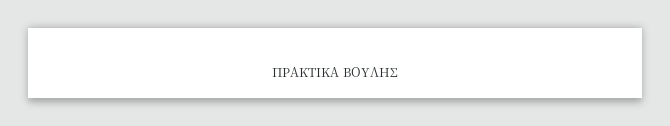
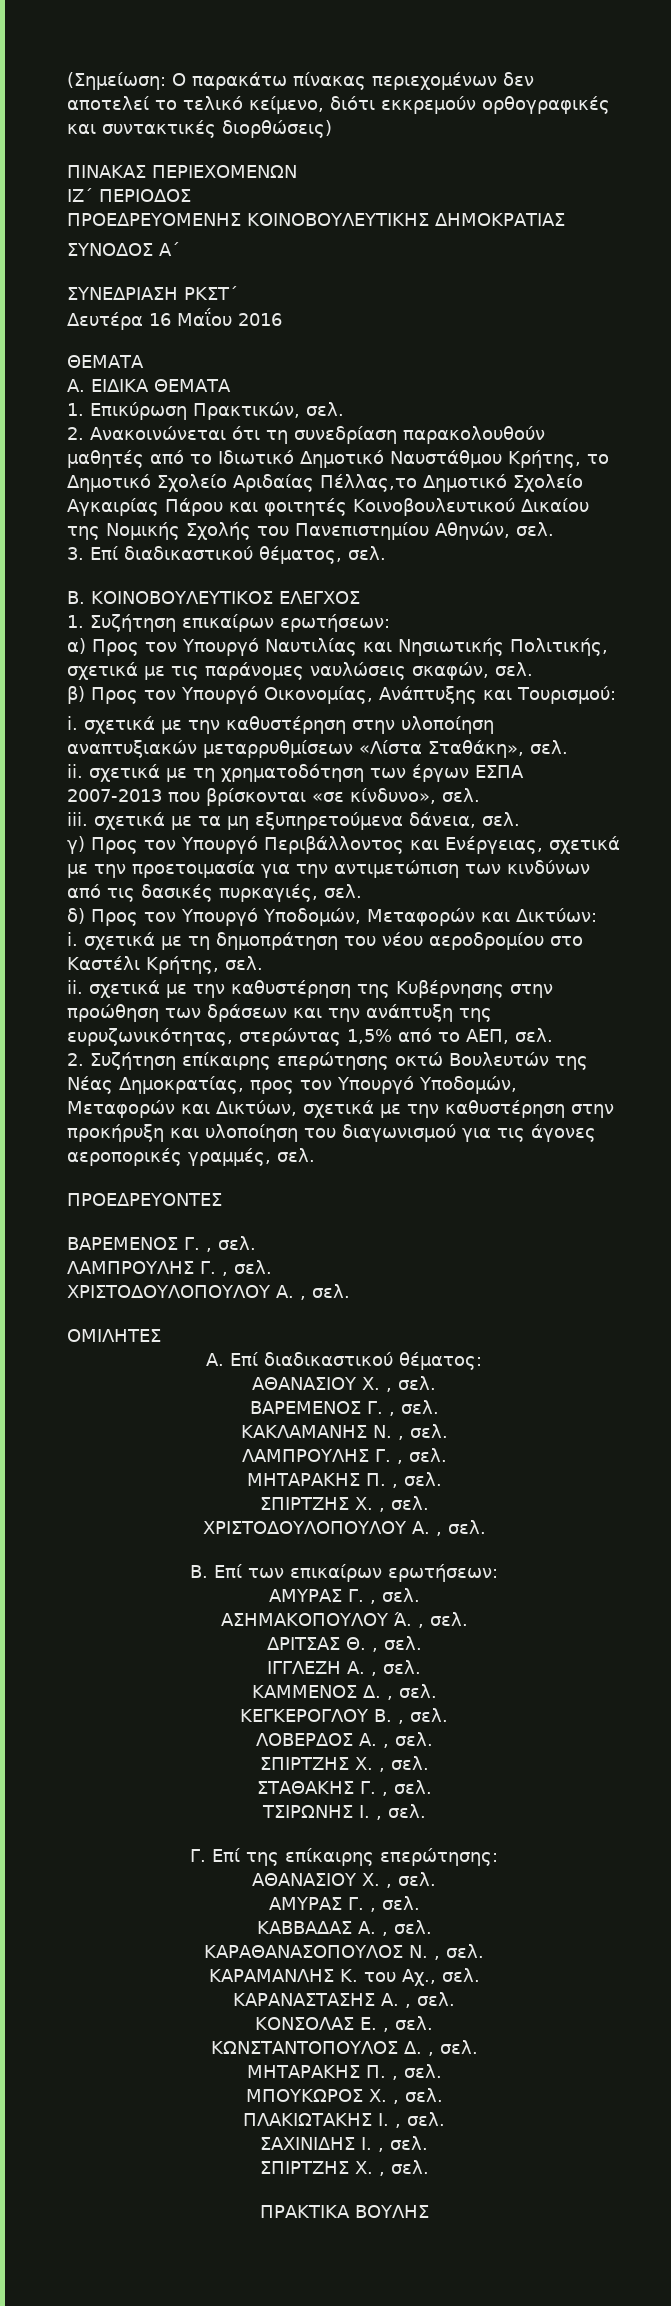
+ (Σημείωση: Ο παρακάτω πίνακας περιεχομένων δεν αποτελεί το τελικό κείμενο, διότι εκκρεμούν ορθογραφικές και συντακτικές διορθώσεις)
+ ΠΙΝΑΚΑΣ ΠΕΡΙΕΧΟΜΕΝΩΝ
+ ΙΖ΄ ΠΕΡΙΟΔΟΣ
+ ΠΡΟΕΔΡΕΥΟΜΕΝΗΣ ΚΟΙΝΟΒΟΥΛΕΥΤΙΚΗΣ ΔΗΜΟΚΡΑΤΙΑΣ
+ ΣΥΝΟΔΟΣ Α΄
+ ΣΥΝΕΔΡΙΑΣΗ ΡΚΣΤ΄
+ Δευτέρα 16 Μαΐου 2016
+ ΘΕΜΑΤΑ
+ Α. ΕΙΔΙΚΑ ΘΕΜΑΤΑ
+ 1. Επικύρωση Πρακτικών, σελ.
+ 2. Ανακοινώνεται ότι τη συνεδρίαση παρακολουθούν μαθητές από το Ιδιωτικό Δημοτικό Ναυστάθμου Κρήτης, το Δημοτικό Σχολείο Αριδαίας Πέλλας,το Δημοτικό Σχολείο Αγκαιρίας Πάρου και φοιτητές Κοινοβουλευτικού Δικαίου της Νομικής Σχολής του Πανεπιστημίου Αθηνών, σελ.
+ 3. Επί διαδικαστικού θέματος, σελ.
+ Β. ΚΟΙΝΟΒΟΥΛΕΥΤΙΚΟΣ ΕΛΕΓΧΟΣ
+ 1. Συζήτηση επικαίρων ερωτήσεων:
+ α) Προς τον Υπουργό Ναυτιλίας και Νησιωτικής Πολιτικής, σχετικά με τις παράνομες ναυλώσεις σκαφών, σελ.
+ β) Προς τον Υπουργό Οικονομίας, Ανάπτυξης και Τουρισμού:
+ i. σχετικά με την καθυστέρηση στην υλοποίηση αναπτυξιακών μεταρρυθμίσεων «Λίστα Σταθάκη», σελ.
+ ii. σχετικά με τη χρηματοδότηση των έργων ΕΣΠΑ 2007-2013 που βρίσκονται «σε κίνδυνο», σελ.
+ iii. σχετικά με τα μη εξυπηρετούμενα δάνεια, σελ.
+ γ) Προς τον Υπουργό Περιβάλλοντος και Ενέργειας, σχετικά με την προετοιμασία για την αντιμετώπιση των κινδύνων από τις δασικές πυρκαγιές, σελ.
+ δ) Προς τον Υπουργό Υποδομών, Μεταφορών και Δικτύων:
+ i. σχετικά με τη δημοπράτηση του νέου αεροδρομίου στο Καστέλι Κρήτης, σελ.
+ ii. σχετικά με την καθυστέρηση της Κυβέρνησης στην προώθηση των δράσεων και την ανάπτυξη της ευρυζωνικότητας, στερώντας 1,5% από το ΑΕΠ, σελ.
+ 2. Συζήτηση επίκαιρης επερώτησης οκτώ Βουλευτών της Νέας Δημοκρατίας, προς τον Υπουργό Υποδομών, Μεταφορών και Δικτύων, σχετικά με την καθυστέρηση στην προκήρυξη και υλοποίηση του διαγωνισμού για τις άγονες αεροπορικές γραμμές, σελ.
+ ΠΡΟΕΔΡΕΥΟΝΤΕΣ
+ ΒΑΡΕΜΕΝΟΣ Γ. , σελ.
+ ΛΑΜΠΡΟΥΛΗΣ Γ. , σελ.
+ ΧΡΙΣΤΟΔΟΥΛΟΠΟΥΛΟΥ Α. , σελ.
+ ΟΜΙΛΗΤΕΣ
+ Α. Επί διαδικαστικού θέματος:
+ ΑΘΑΝΑΣΙΟΥ Χ. , σελ.
+ ΒΑΡΕΜΕΝΟΣ Γ. , σελ.
+ ΚΑΚΛΑΜΑΝΗΣ Ν. , σελ.
+ ΛΑΜΠΡΟΥΛΗΣ Γ. , σελ.
+ ΜΗΤΑΡΑΚΗΣ Π. , σελ.
+ ΣΠΙΡΤΖΗΣ Χ. , σελ.
+ ΧΡΙΣΤΟΔΟΥΛΟΠΟΥΛΟΥ Α. , σελ.
+ Β. Επί των επικαίρων ερωτήσεων:
+ ΑΜΥΡΑΣ Γ. , σελ.
+ ΑΣΗΜΑΚΟΠΟΥΛΟΥ Ά. , σελ.
+ ΔΡΙΤΣΑΣ Θ. , σελ.
+ ΙΓΓΛΕΖΗ Α. , σελ.
+ ΚΑΜΜΕΝΟΣ Δ. , σελ.
+ ΚΕΓΚΕΡΟΓΛΟΥ Β. , σελ.
+ ΛΟΒΕΡΔΟΣ Α. , σελ.
+ ΣΠΙΡΤΖΗΣ Χ. , σελ.
+ ΣΤΑΘΑΚΗΣ Γ. , σελ.
+ ΤΣΙΡΩΝΗΣ Ι. , σελ.
+ Γ. Επί της επίκαιρης επερώτησης:
+ ΑΘΑΝΑΣΙΟΥ Χ. , σελ.
+ ΑΜΥΡΑΣ Γ. , σελ.
+ ΚΑΒΒΑΔΑΣ Α. , σελ.
+ ΚΑΡΑΘΑΝΑΣΟΠΟΥΛΟΣ Ν. , σελ.
+ ΚΑΡΑΜΑΝΛΗΣ Κ. του Αχ., σελ.
+ ΚΑΡΑΝΑΣΤΑΣΗΣ Α. , σελ.
+ ΚΟΝΣΟΛΑΣ Ε. , σελ.
+ ΚΩΝΣΤΑΝΤΟΠΟΥΛΟΣ Δ. , σελ.
+ ΜΗΤΑΡΑΚΗΣ Π. , σελ.
+ ΜΠΟΥΚΩΡΟΣ Χ. , σελ.
+ ΠΛΑΚΙΩΤΑΚΗΣ Ι. , σελ.
+ ΣΑΧΙΝΙΔΗΣ Ι. , σελ.
+ ΣΠΙΡΤΖΗΣ Χ. , σελ.

